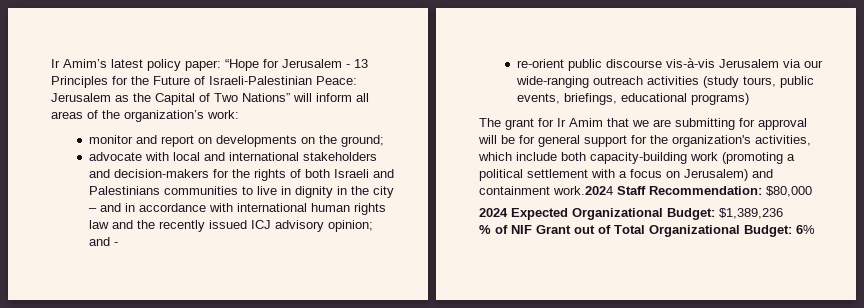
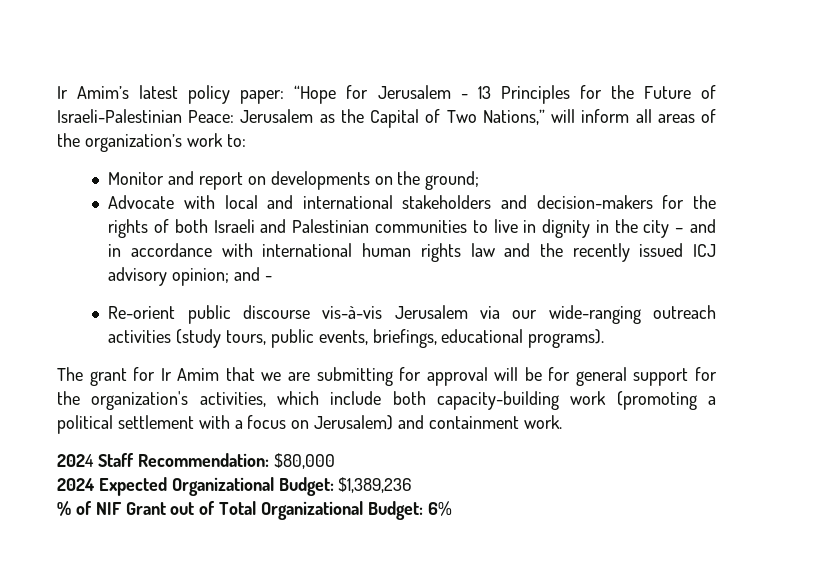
- Ir Amim’s latest policy paper: “Hope for Jerusalem - 13 Principles for the Future of Israeli-Palestinian Peace: Jerusalem as the Capital of Two Nations” will inform all areas of the organization’s work:
- monitor and report on developments on the ground;
+ Ir Amim’s latest policy paper: “Hope for Jerusalem - 13 Principles for the Future of Israeli-Palestinian Peace: Jerusalem as the Capital of Two Nations,” will inform all areas of the organization’s work to:
+ Monitor and report on developments on the ground;
- advocate with local and international stakeholders and decision-makers for the rights of both Israeli and Palestinians communities to live in dignity in the city – and in accordance with international human rights law and the recently issued ICJ advisory opinion; and -
+ Advocate with local and international stakeholders and decision-makers for the rights of both Israeli and Palestinian communities to live in dignity in the city – and in accordance with international human rights law and the recently issued ICJ advisory opinion; and -
- re-orient public discourse vis-à-vis Jerusalem via our wide-ranging outreach activities (study tours, public events, briefings, educational programs)
+ Re-orient public discourse vis-à-vis Jerusalem via our wide-ranging outreach activities (study tours, public events, briefings, educational programs).
- The grant for Ir Amim that we are submitting for approval will be for general support for the organization's activities, which include both capacity-building work (promoting a political settlement with a focus on Jerusalem) and containment work.2024 Staff Recommendation: $80,000
+ The grant for Ir Amim that we are submitting for approval will be for general support for the organization's activities, which include both capacity-building work (promoting a political settlement with a focus on Jerusalem) and containment work.
+ 2024 Staff Recommendation: $80,000

